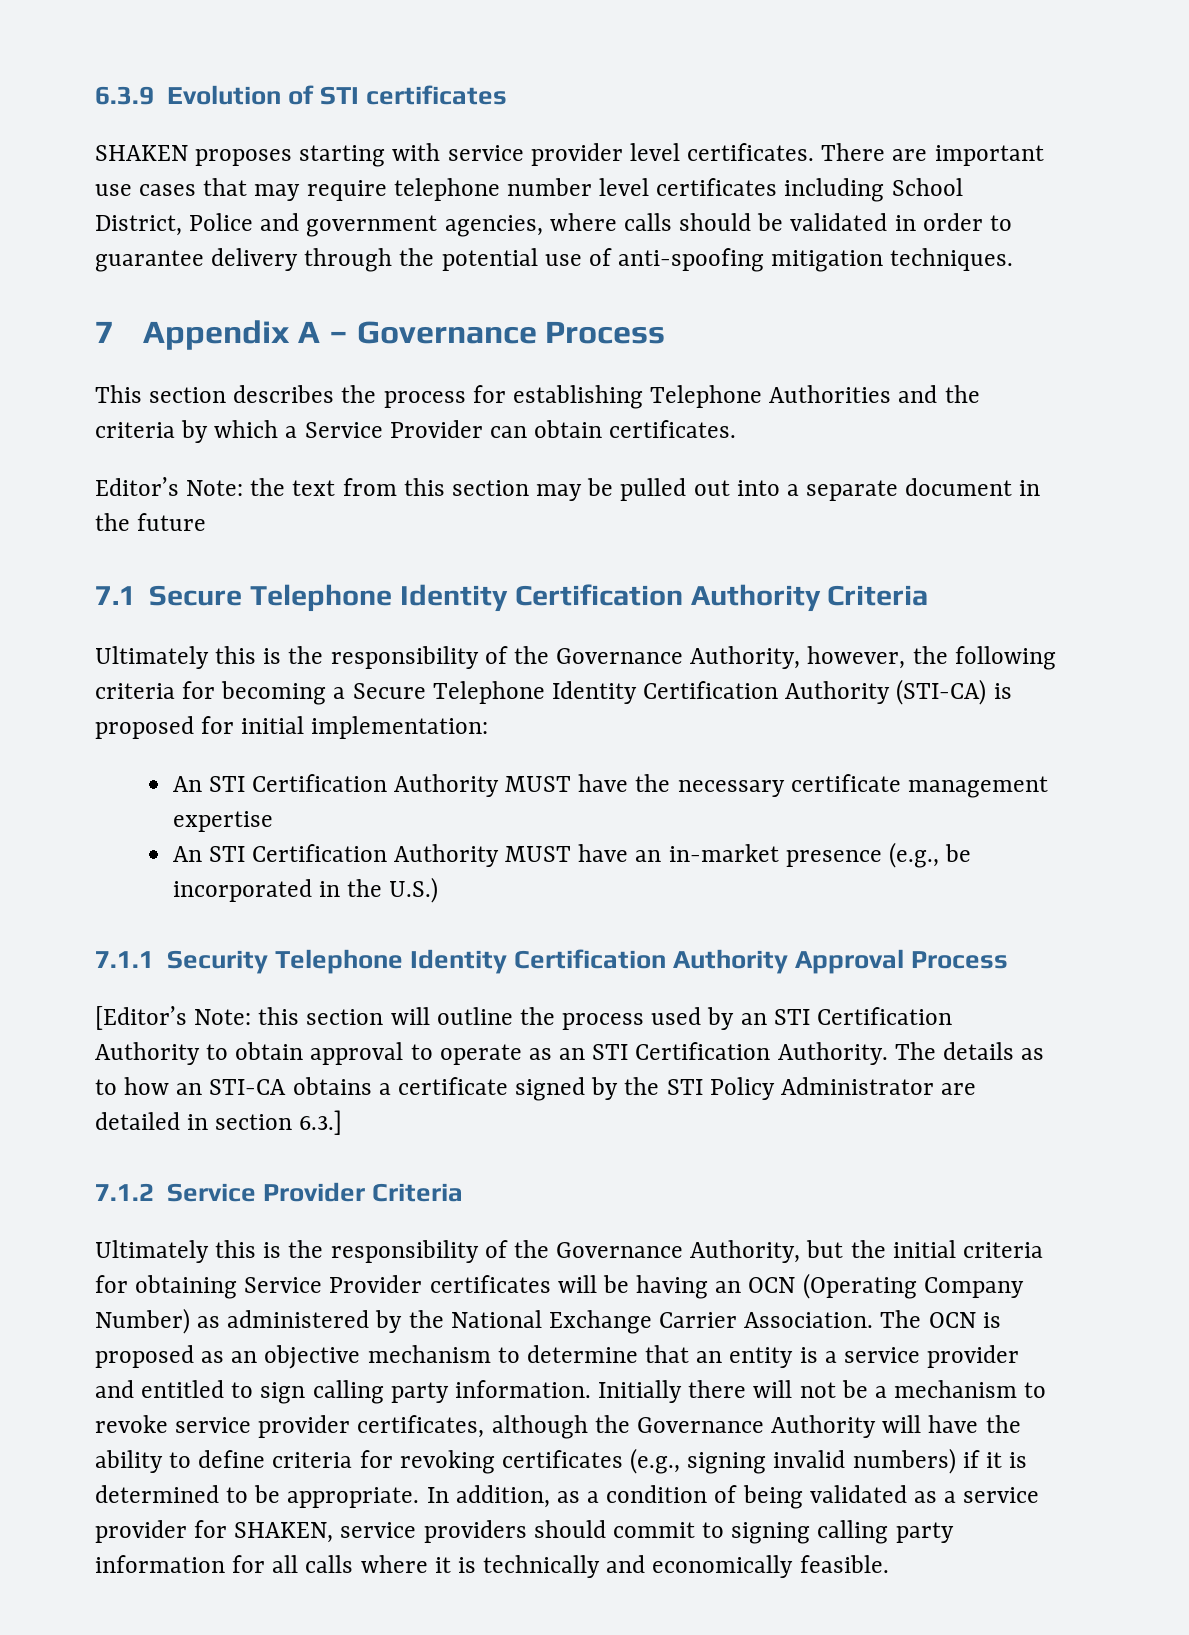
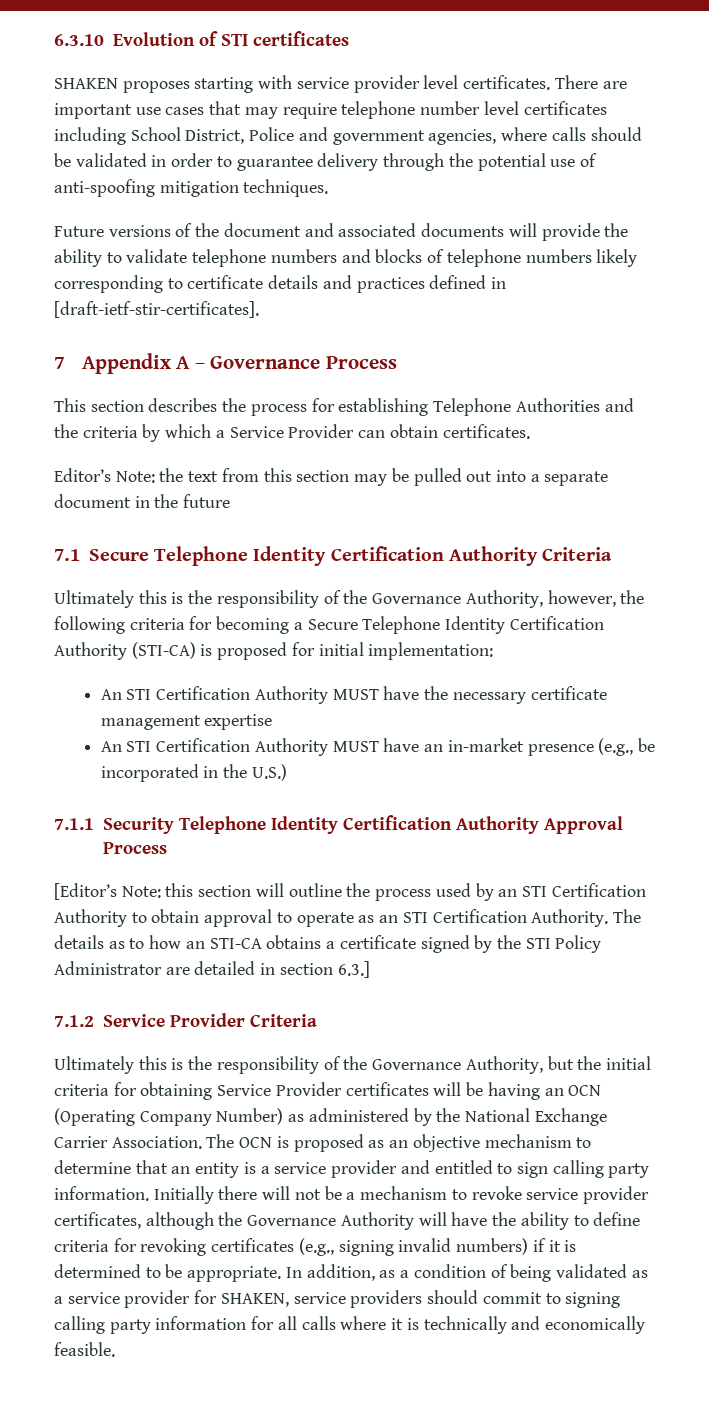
- 6.3.9 Evolution of STI certificates
+ 6.3.10 Evolution of STI certificates
+ Future versions of the document and associated documents will provide the ability to validate telephone numbers and blocks of telephone numbers likely corresponding to certificate details and practices defined in [draft-ietf-stir-certificates].

